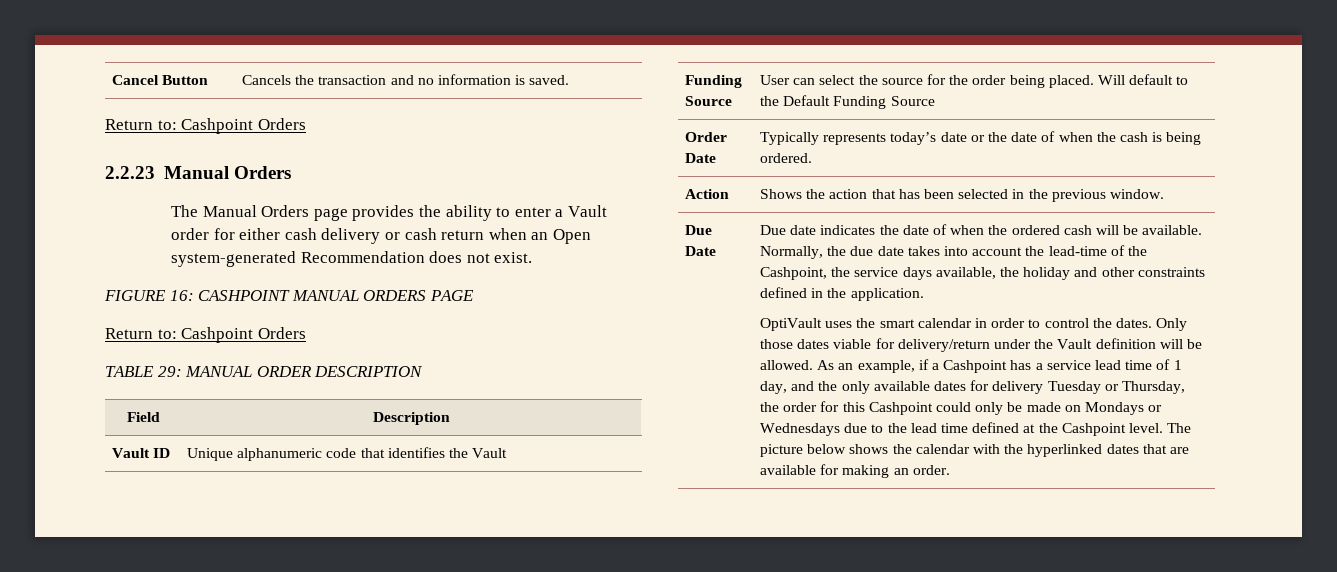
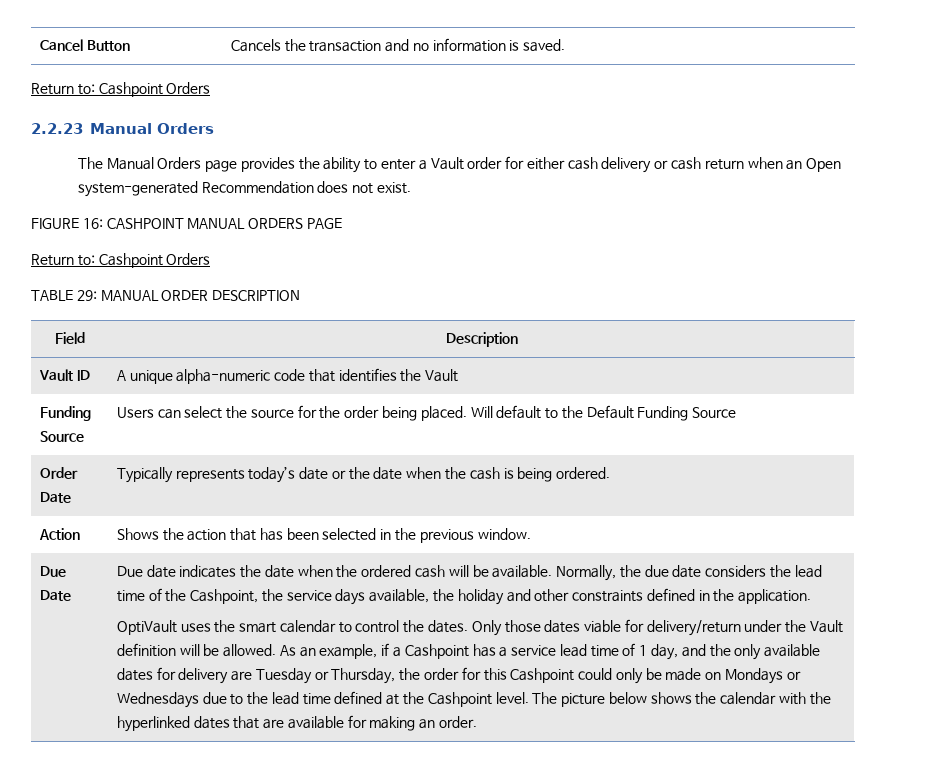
- Vault ID | Unique alphanumeric code that identifies the Vault
+ Vault ID | A unique alpha-numeric code that identifies the Vault
- Funding Source | User can select the source for the order being placed. Will default to the Default Funding Source
+ Funding Source | Users can select the source for the order being placed. Will default to the Default Funding Source
- Order Date | Typically represents today’s date or the date of when the cash is being ordered.
+ Order Date | Typically represents today’s date or the date when the cash is being ordered.
- Due date indicates the date of when the ordered cash will be available.
+ Due date indicates the date when the ordered cash will be available.
- Normally, the due date takes into account the lead-time of the Cashpoint, the service days available, the holiday and other constraints defined in the application.
+ Normally, the due date considers the lead time of the Cashpoint, the service days available, the holiday and other constraints defined in the application.
- OptiVault uses the smart calendar in order to control the dates.
+ OptiVault uses the smart calendar to control the dates.
- As an example, if a Cashpoint has a service lead time of 1 day, and the only available dates for delivery Tuesday or Thursday, the order for this Cashpoint could only be made on Mondays or Wednesdays due to the lead time defined at the Cashpoint level.
+ As an example, if a Cashpoint has a service lead time of 1 day, and the only available dates for delivery are Tuesday or Thursday, the order for this Cashpoint could only be made on Mondays or Wednesdays due to the lead time defined at the Cashpoint level.

